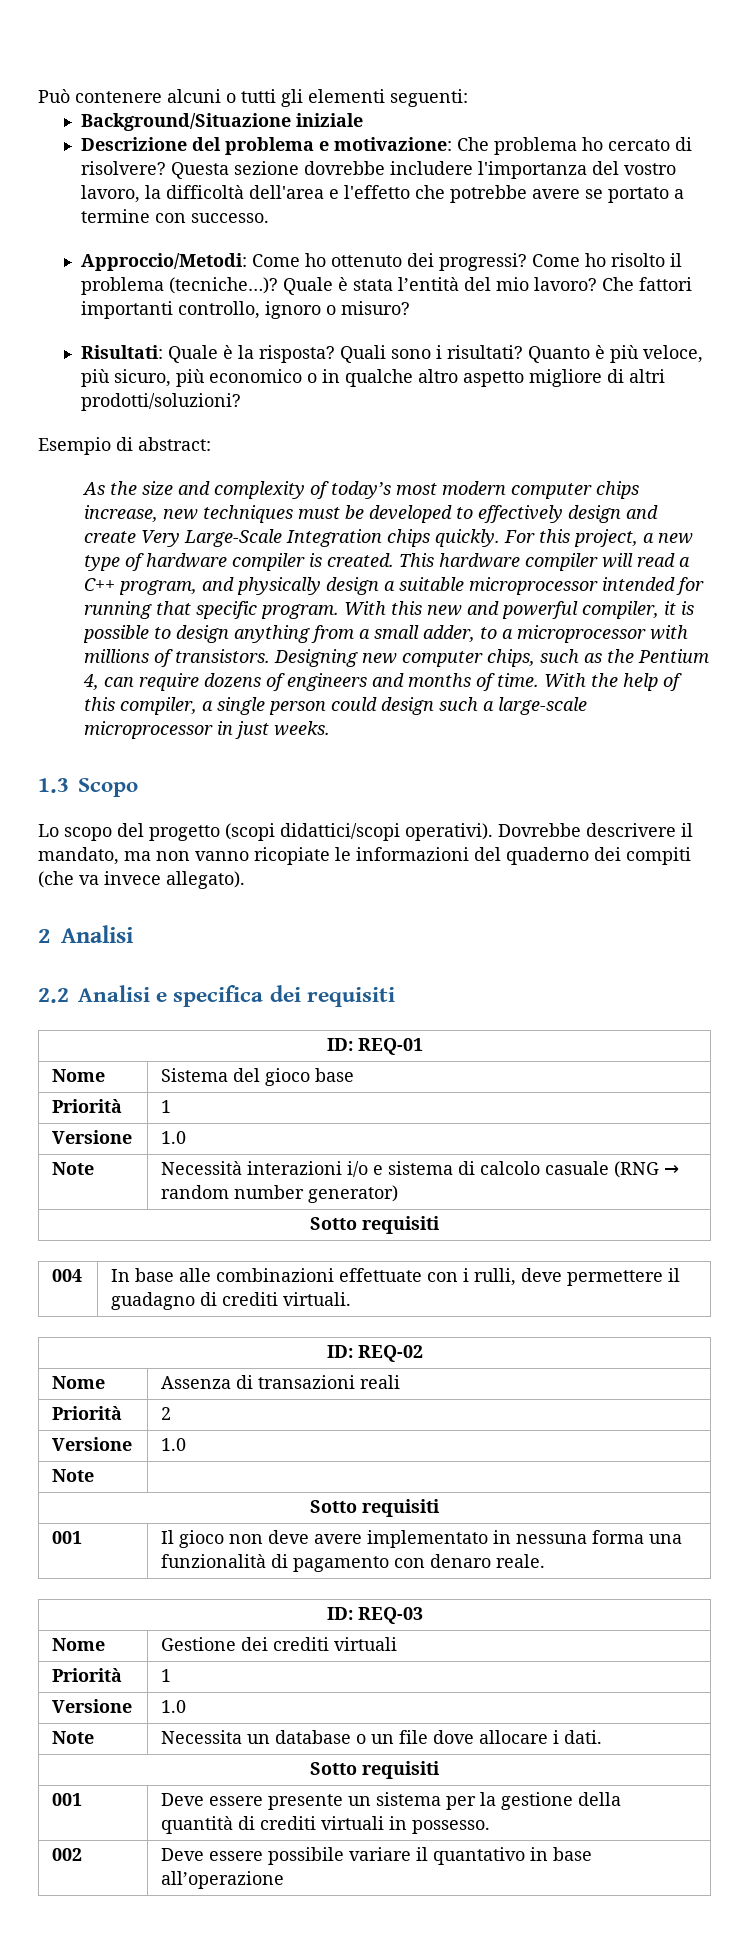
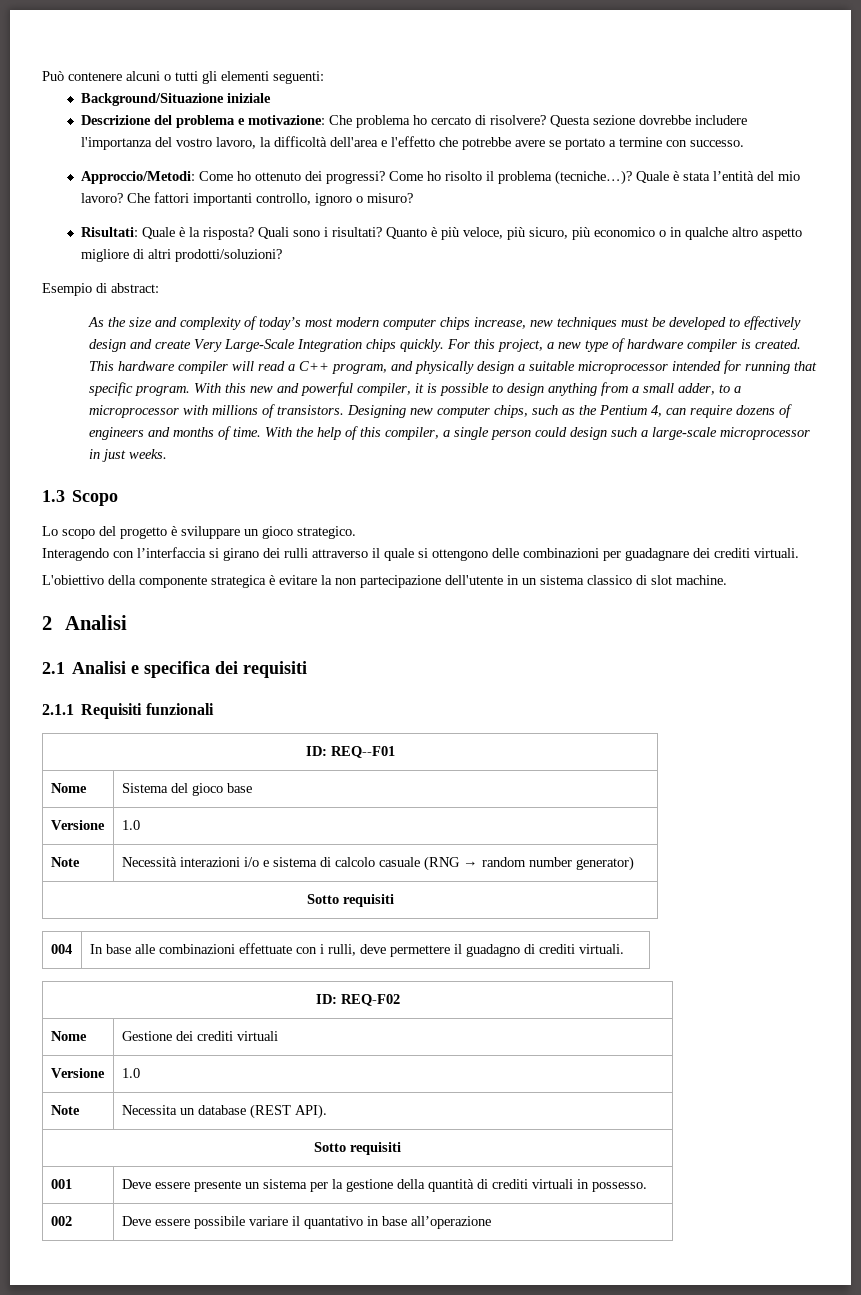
- Lo scopo del progetto (scopi didattici/scopi operativi). Dovrebbe descrivere il mandato, ma non vanno ricopiate le informazioni del quaderno dei compiti (che va invece allegato).
+ Lo scopo del progetto è sviluppare un gioco strategico.
+ Interagendo con l’interfaccia si girano dei rulli attraverso il quale si ottengono delle combinazioni per guadagnare dei crediti virtuali.
+ L'obiettivo della componente strategica è evitare la non partecipazione dell'utente in un sistema classico di slot machine.
- 2.2 Analisi e specifica dei requisiti
+ 2.1 Analisi e specifica dei requisiti
- ID: REQ-01
+ 2.1.1 Requisiti funzionali
+ ID: REQ--F01
  Nome | Sistema del gioco base
- Priorità | 1
- ID: REQ-02
- Nome | Assenza di transazioni reali
- Priorità | 2
- Versione | 1.0
- Note |
- Sotto requisiti
- 001 | Il gioco non deve avere implementato in nessuna forma una funzionalità di pagamento con denaro reale.
- ID: REQ-03
+ ID: REQ-F02
  Nome | Gestione dei crediti virtuali
- Priorità | 1
- Note | Necessita un database o un file dove allocare i dati.
+ Note | Necessita un database (REST API).

